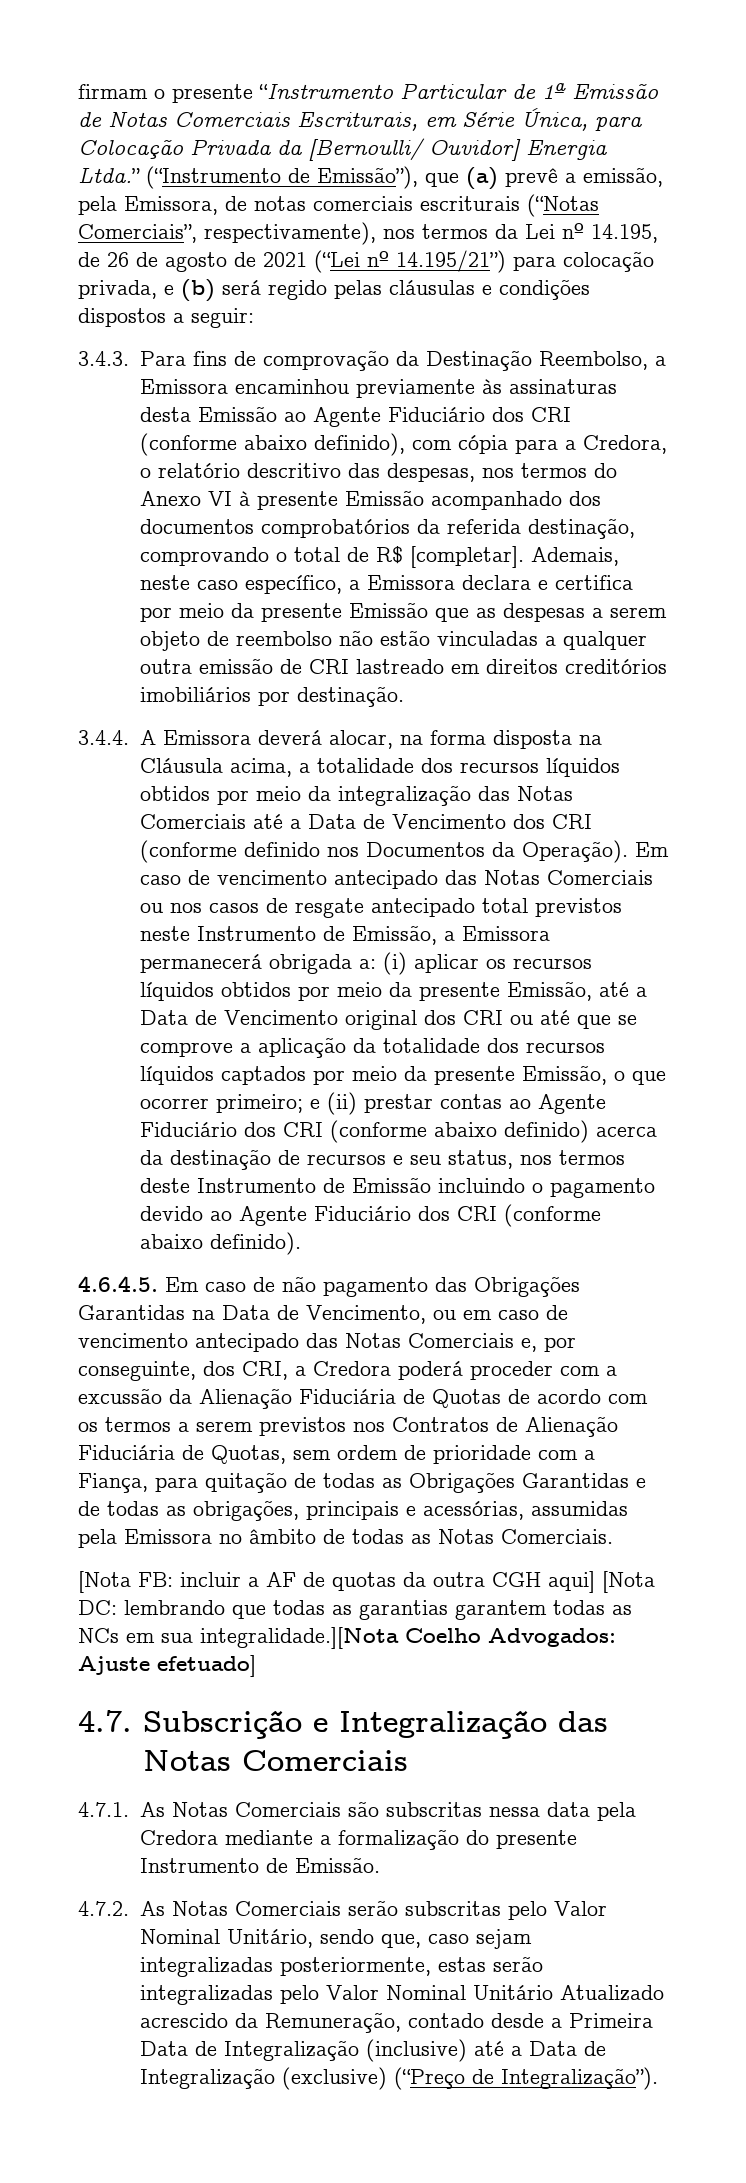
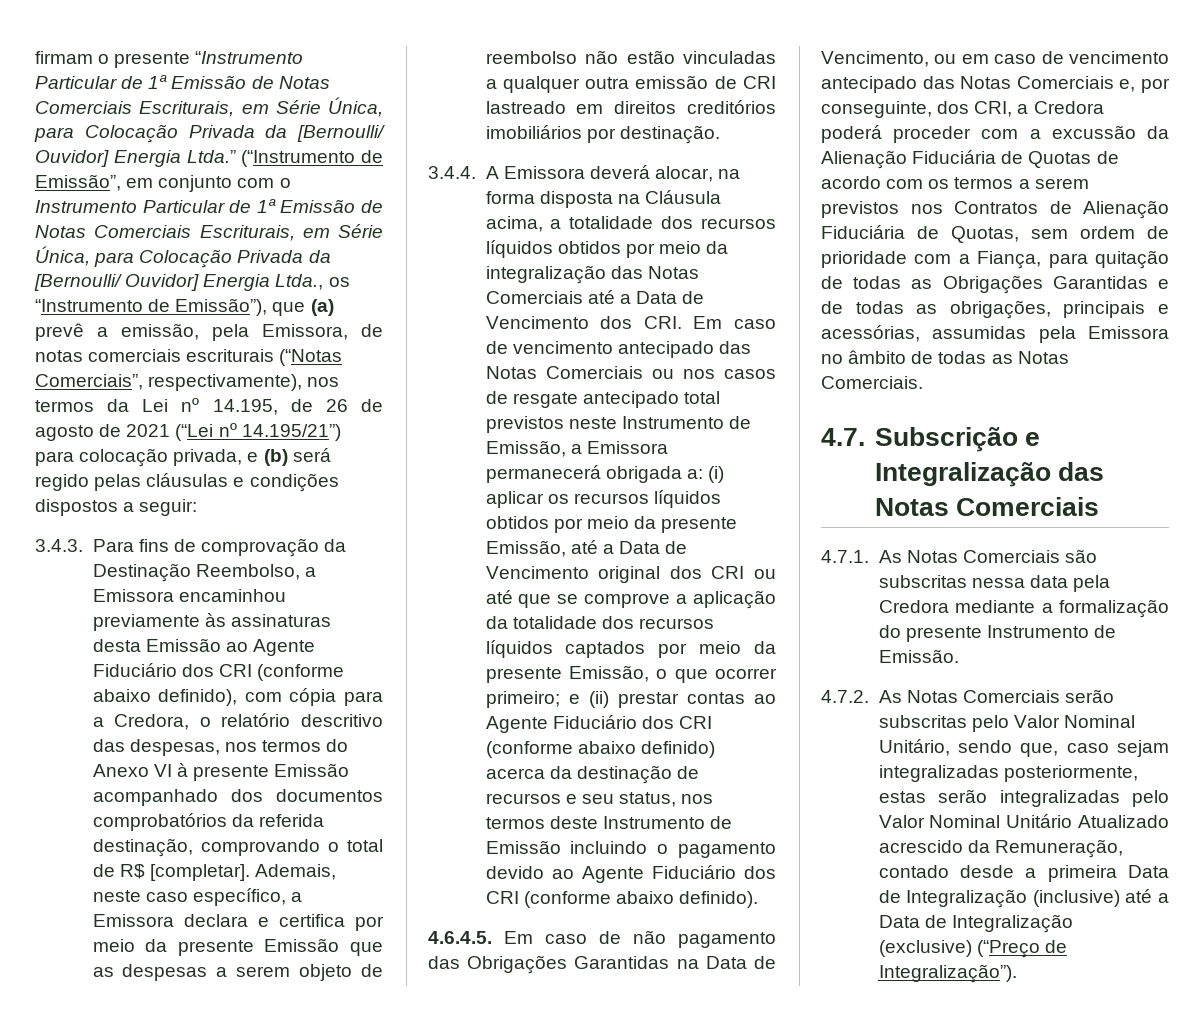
- (“Instrumento de Emissão”), que (a) prevê a emissão, pela Emissora, de notas comerciais escriturais (“Notas Comerciais”, respectivamente), nos termos da Lei nº 14.195, de 26 de agosto de 2021 (“Lei nº 14.195/21”) para colocação privada, e (b) será regido pelas cláusulas e condições dispostos a seguir:
+ (“Instrumento de Emissão”, em conjunto com o Instrumento Particular de 1ª Emissão de Notas Comerciais Escriturais, em Série Única, para Colocação Privada da [Bernoulli/ Ouvidor] Energia Ltda., os “Instrumento de Emissão”), que (a) prevê a emissão, pela Emissora, de notas comerciais escriturais (“Notas Comerciais”, respectivamente), nos termos da Lei nº 14.195, de 26 de agosto de 2021 (“Lei nº 14.195/21”) para colocação privada, e (b) será regido pelas cláusulas e condições dispostos a seguir:
- 3.4.4. A Emissora deverá alocar, na forma disposta na Cláusula acima, a totalidade dos recursos líquidos obtidos por meio da integralização das Notas Comerciais até a Data de Vencimento dos CRI (conforme definido nos Documentos da Operação). Em caso de vencimento antecipado das Notas Comerciais ou nos casos de resgate antecipado total previstos neste Instrumento de Emissão, a Emissora permanecerá obrigada a:
+ 3.4.4. A Emissora deverá alocar, na forma disposta na Cláusula acima, a totalidade dos recursos líquidos obtidos por meio da integralização das Notas Comerciais até a Data de Vencimento dos CRI. Em caso de vencimento antecipado das Notas Comerciais ou nos casos de resgate antecipado total previstos neste Instrumento de Emissão, a Emissora permanecerá obrigada a:
- [Nota FB: incluir a AF de quotas da outra CGH aqui] [Nota DC: lembrando que todas as garantias garantem todas as NCs em sua integralidade.][Nota Coelho Advogados: Ajuste efetuado]
- 4.7.2. As Notas Comerciais serão subscritas pelo Valor Nominal Unitário, sendo que, caso sejam integralizadas posteriormente, estas serão integralizadas pelo Valor Nominal Unitário Atualizado acrescido da Remuneração, contado desde a Primeira Data de Integralização (inclusive) até a Data de Integralização (exclusive) (“Preço de Integralização”).
+ 4.7.2. As Notas Comerciais serão subscritas pelo Valor Nominal Unitário, sendo que, caso sejam integralizadas posteriormente, estas serão integralizadas pelo Valor Nominal Unitário Atualizado acrescido da Remuneração, contado desde a primeira Data de Integralização (inclusive) até a Data de Integralização (exclusive) (“Preço de Integralização”).

